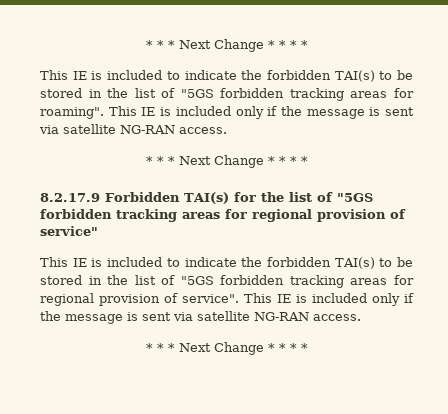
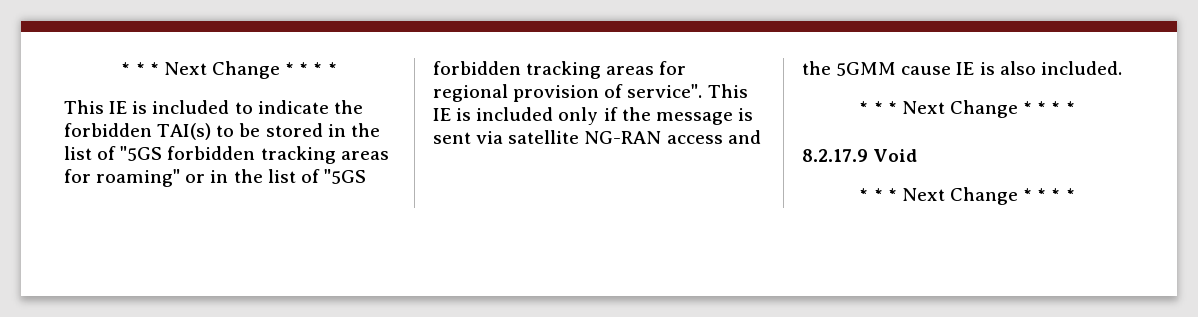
- This IE is included to indicate the forbidden TAI(s) to be stored in the list of "5GS forbidden tracking areas for roaming". This IE is included only if the message is sent via satellite NG-RAN access.
+ This IE is included to indicate the forbidden TAI(s) to be stored in the list of "5GS forbidden tracking areas for roaming" or in the list of "5GS forbidden tracking areas for regional provision of service". This IE is included only if the message is sent via satellite NG-RAN access and the 5GMM cause IE is also included.
  * * * Next Change * * * *
- 8.2.17.9 Forbidden TAI(s) for the list of "5GS forbidden tracking areas for regional provision of service"
- This IE is included to indicate the forbidden TAI(s) to be stored in the list of "5GS forbidden tracking areas for regional provision of service". This IE is included only if the message is sent via satellite NG-RAN access.
+ 8.2.17.9 Void

